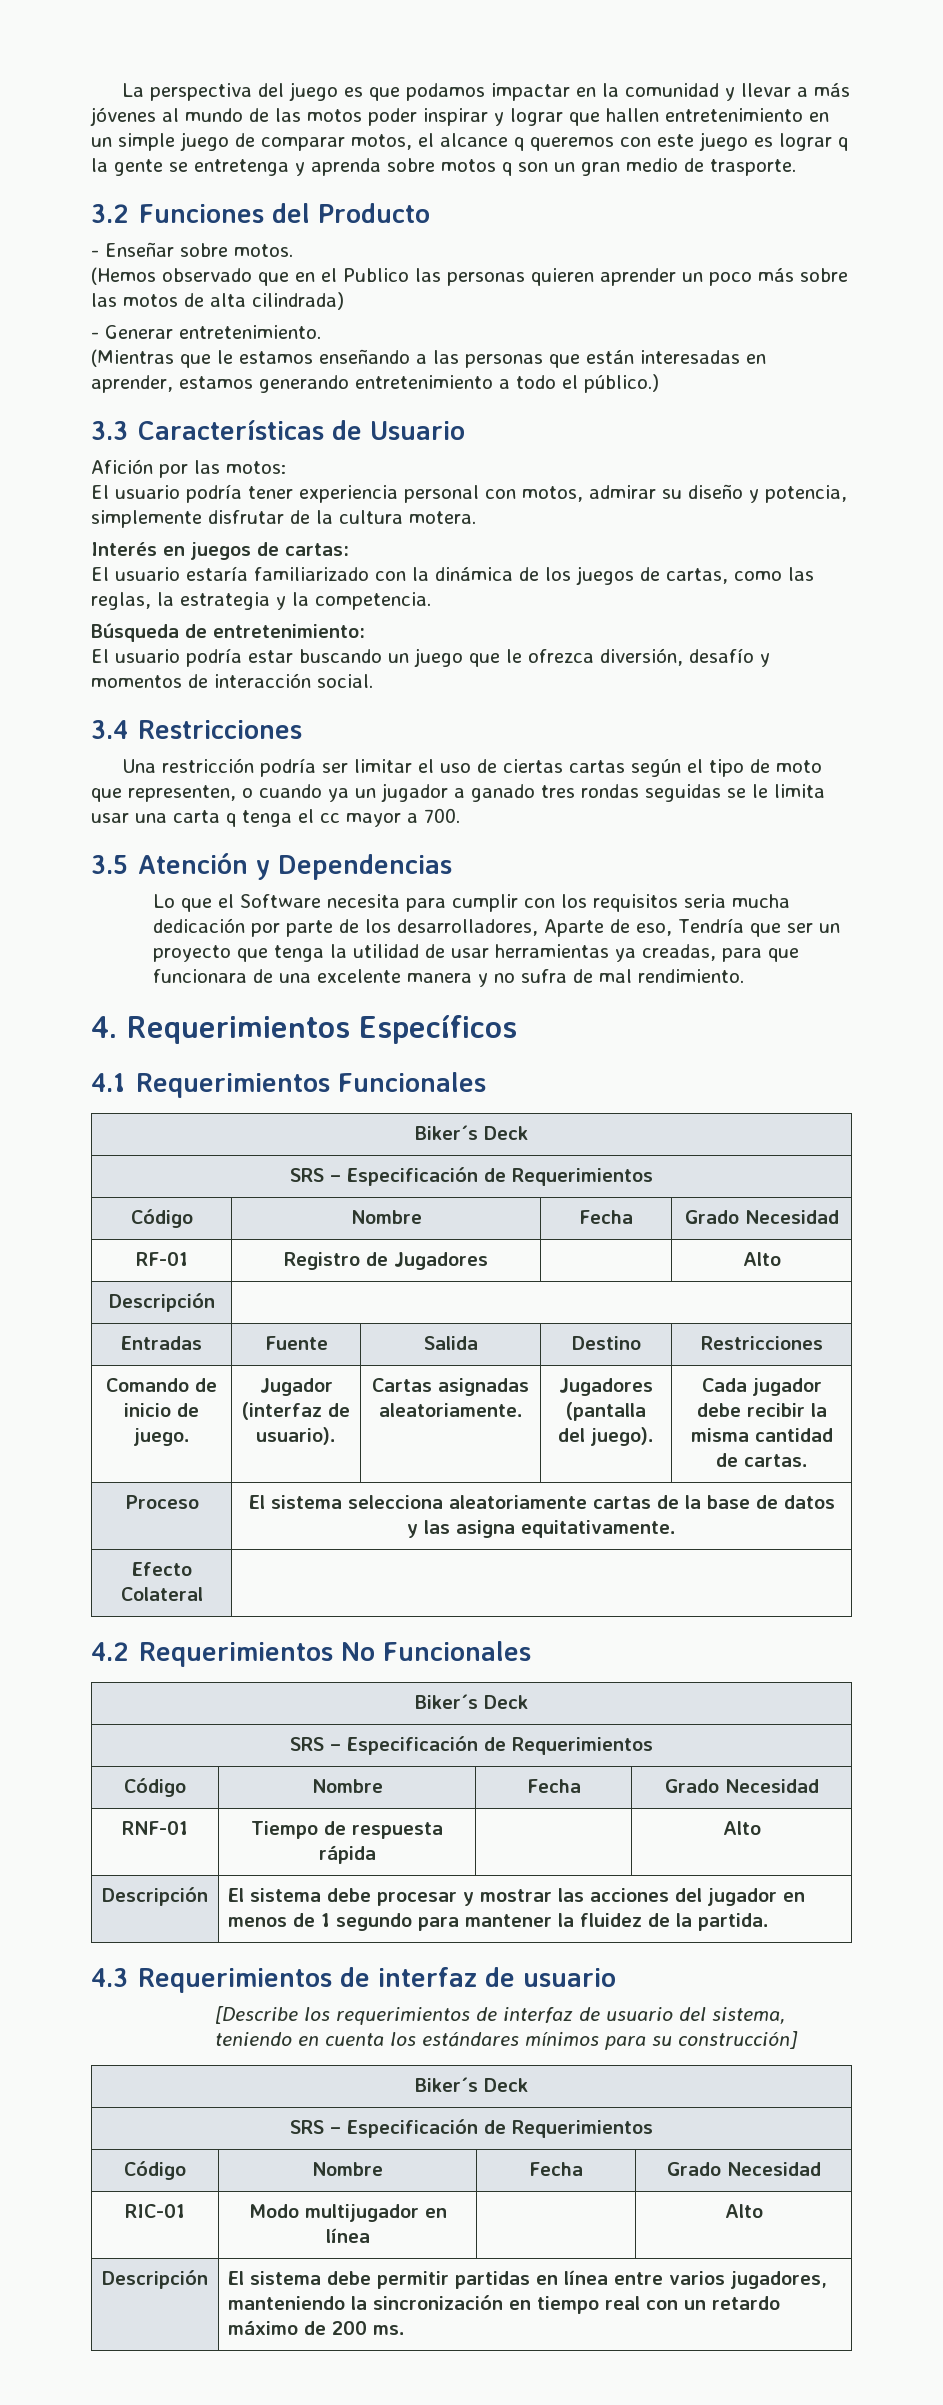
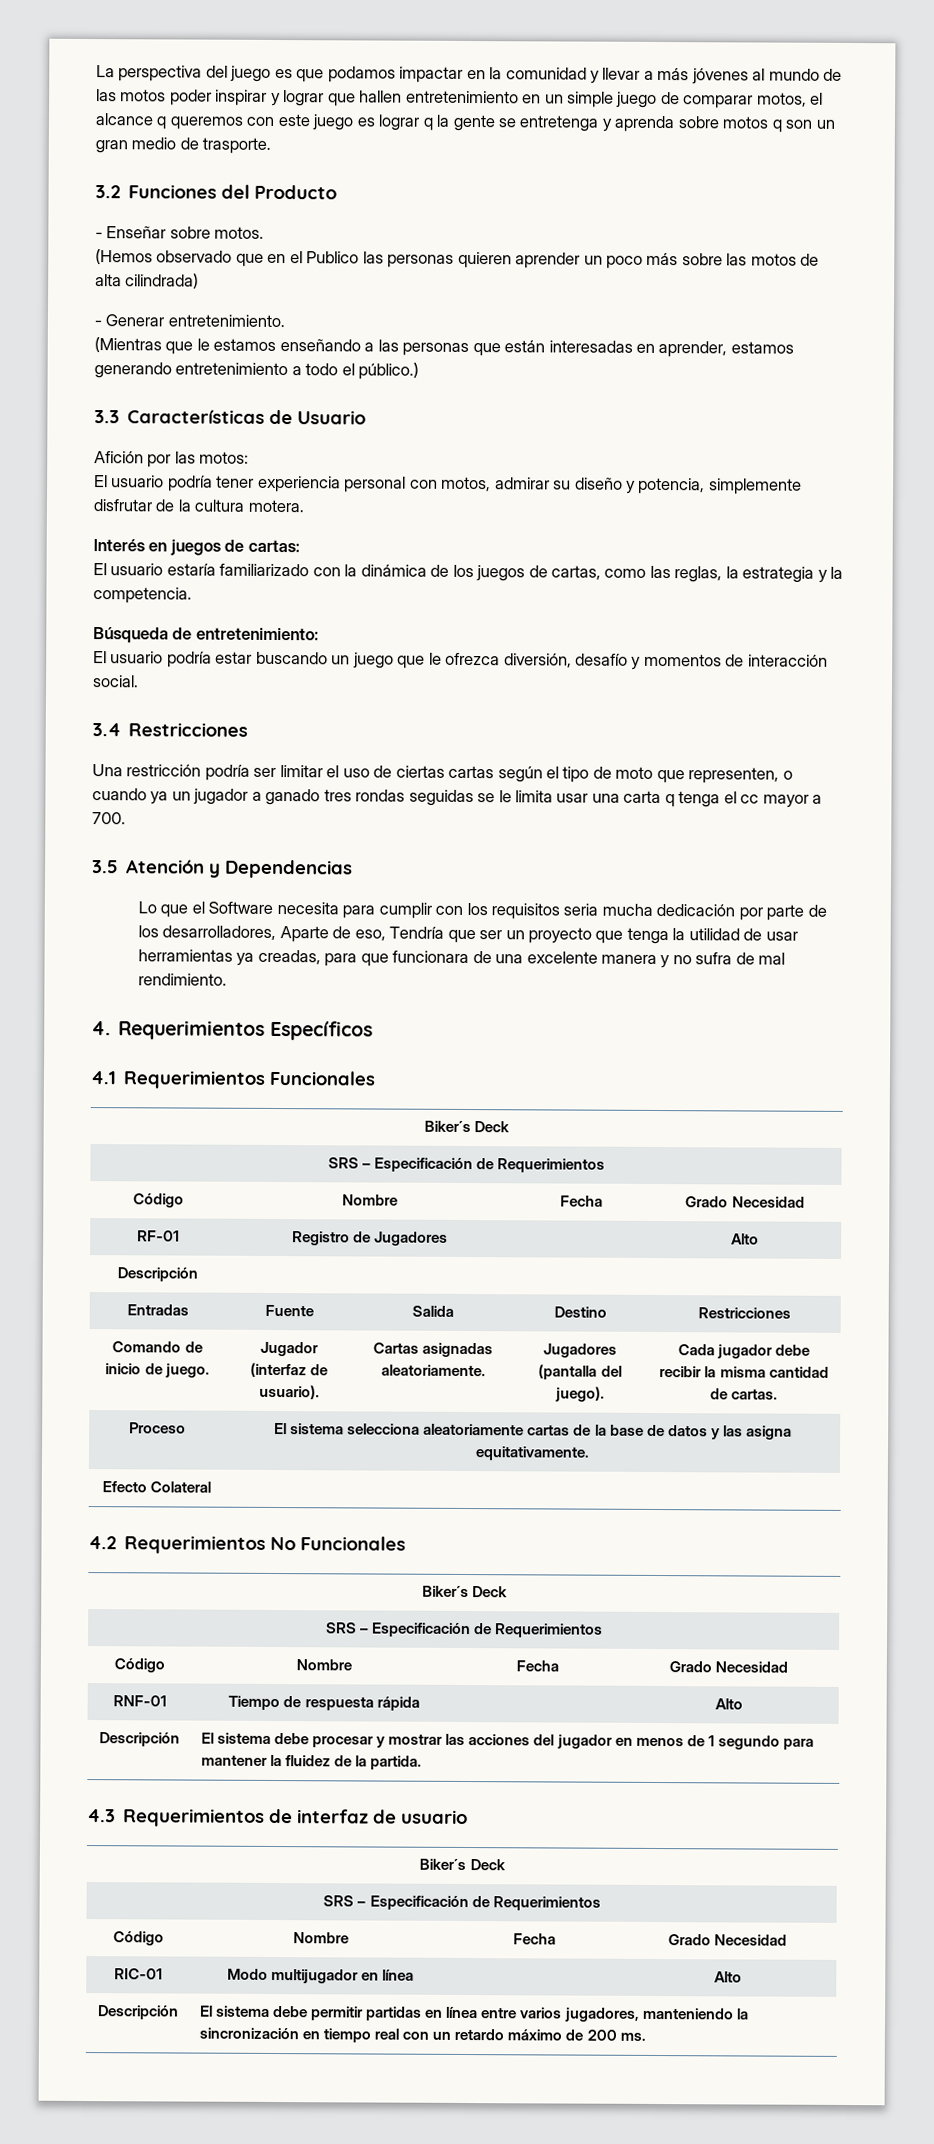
- [Describe los requerimientos de interfaz de usuario del sistema, teniendo en cuenta los estándares mínimos para su construcción]

